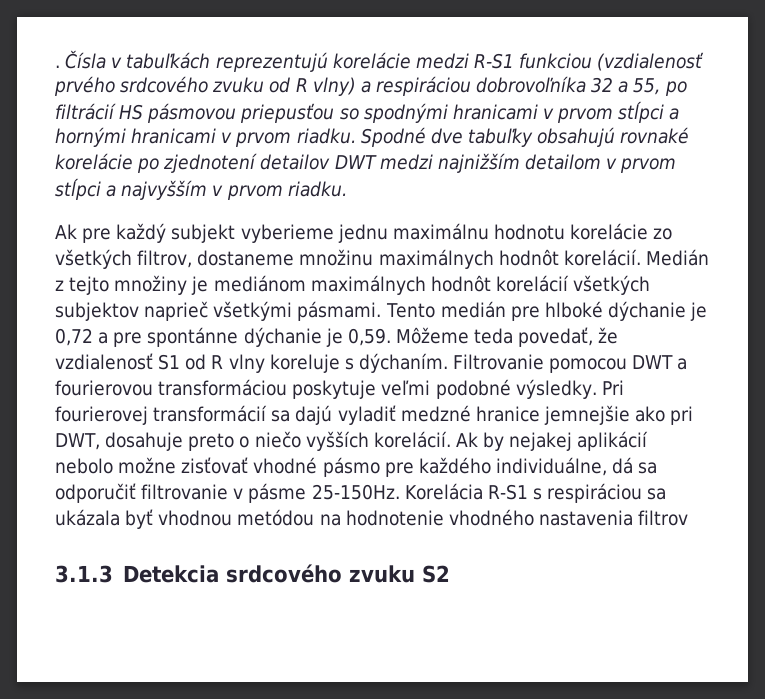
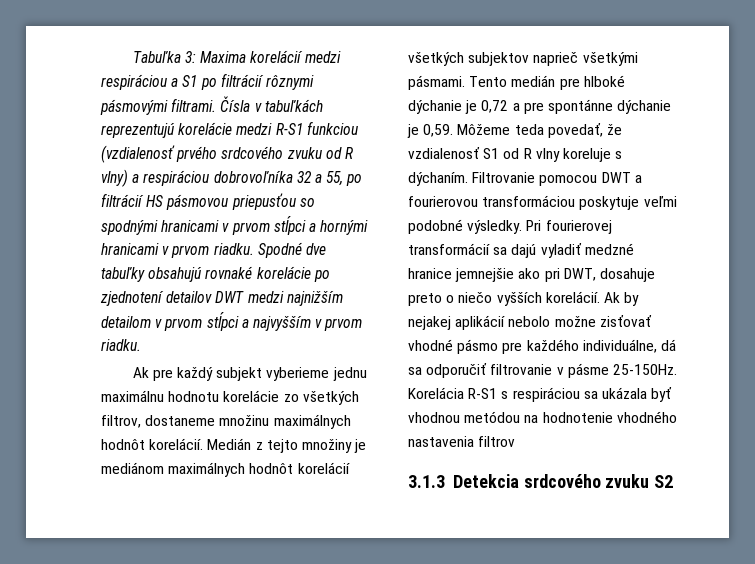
- .
+ Tabuľka 3: Maxima korelácií medzi respiráciou a S1 po filtrácií rôznymi pásmovými filtrami.

